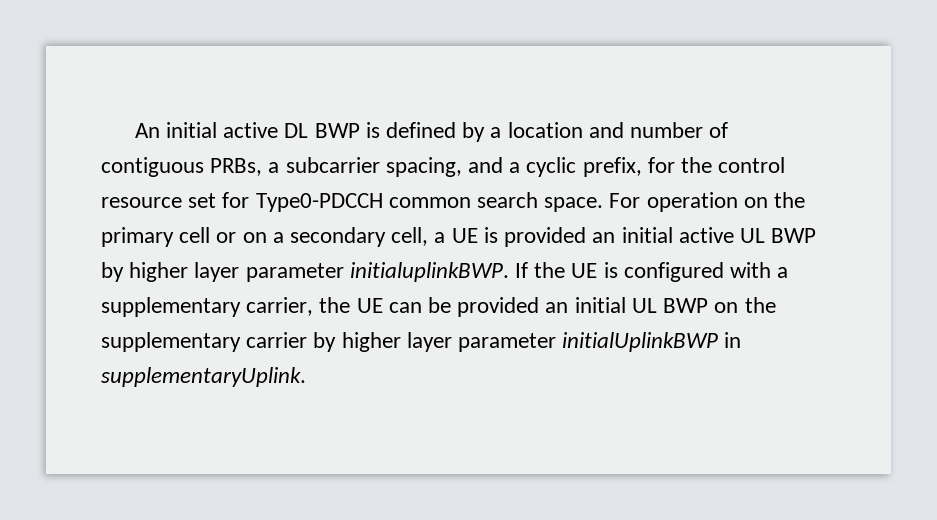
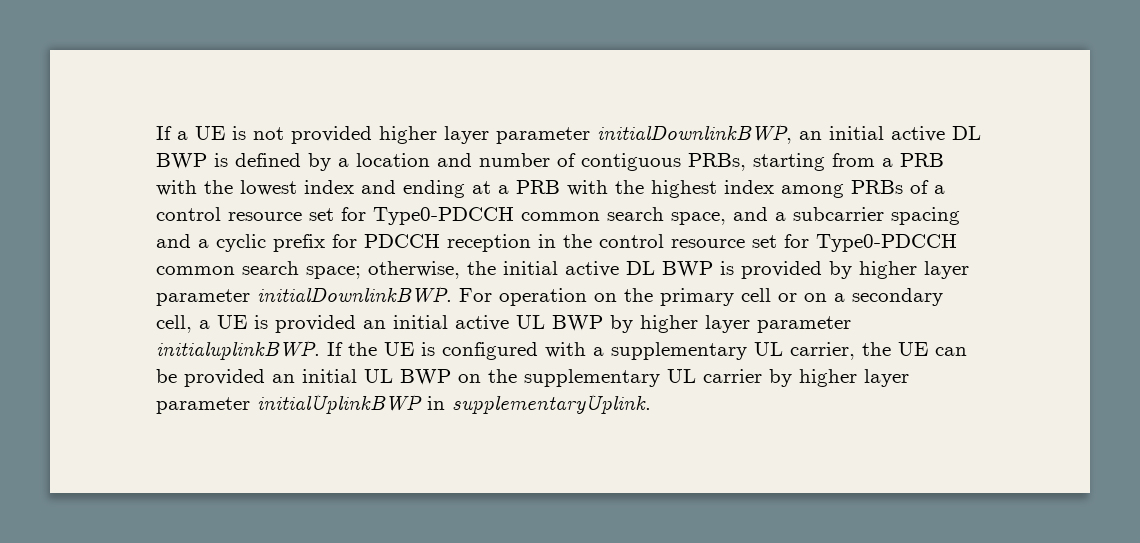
- An initial active DL BWP is defined by a location and number of contiguous PRBs, a subcarrier spacing, and a cyclic prefix, for the control resource set for Type0-PDCCH common search space.
+ If a UE is not provided higher layer parameter initialDownlinkBWP, an initial active DL BWP is defined by a location and number of contiguous PRBs, starting from a PRB with the lowest index and ending at a PRB with the highest index among PRBs of a control resource set for Type0-PDCCH common search space, and a subcarrier spacing and a cyclic prefix for PDCCH reception in the control resource set for Type0-PDCCH common search space; otherwise, the initial active DL BWP is provided by higher layer parameter initialDownlinkBWP.
- If the UE is configured with a supplementary carrier, the UE can be provided an initial UL BWP on the supplementary carrier by higher layer parameter initialUplinkBWP in supplementaryUplink.
+ If the UE is configured with a supplementary UL carrier, the UE can be provided an initial UL BWP on the supplementary UL carrier by higher layer parameter initialUplinkBWP in supplementaryUplink.

